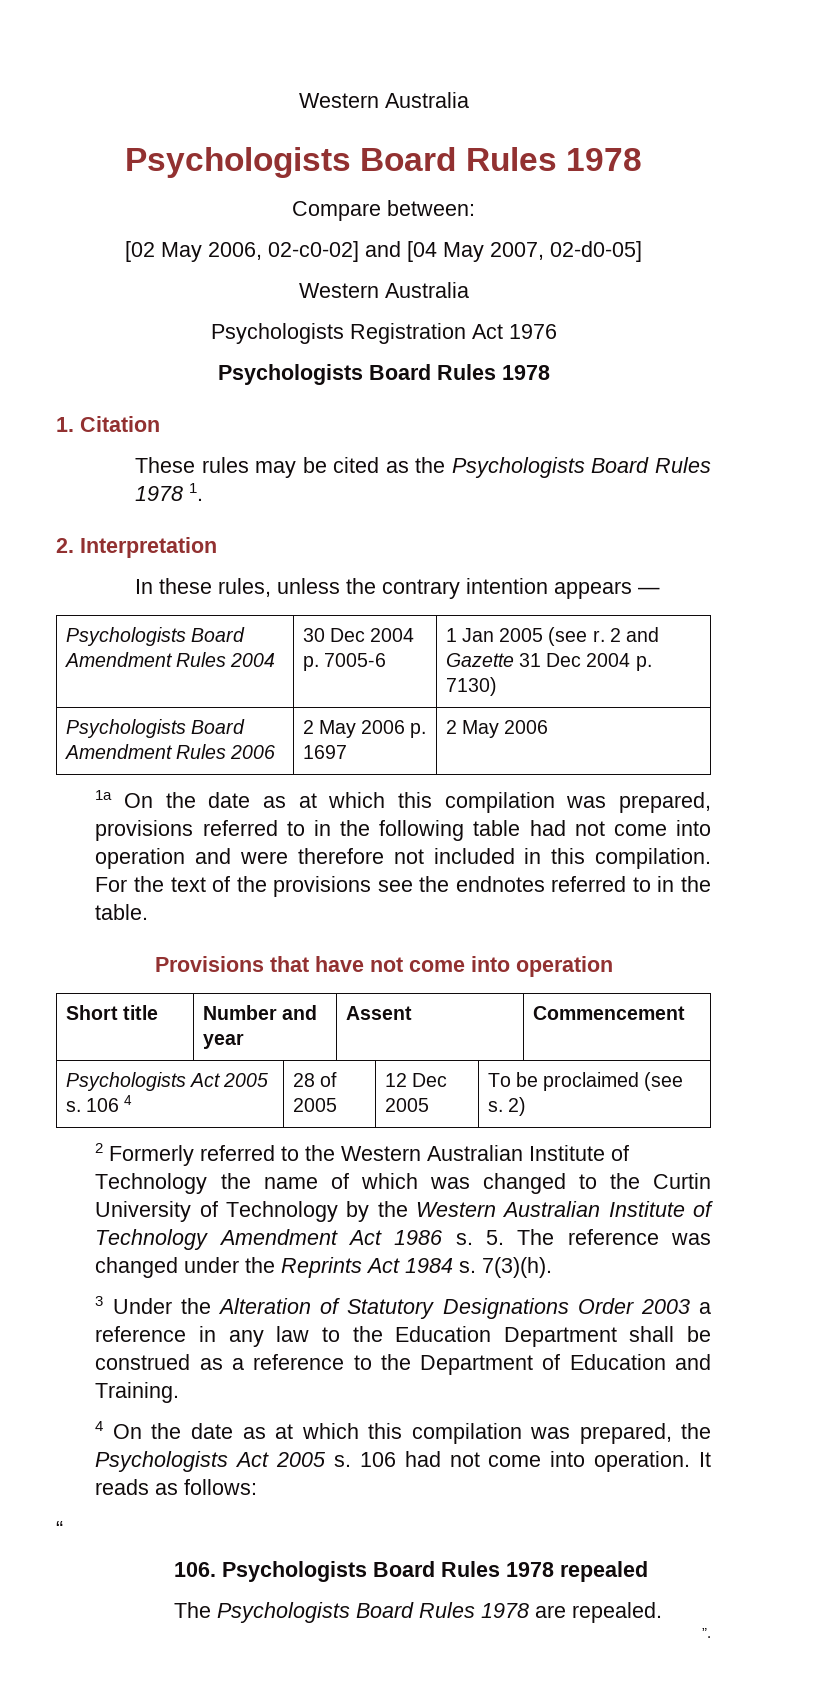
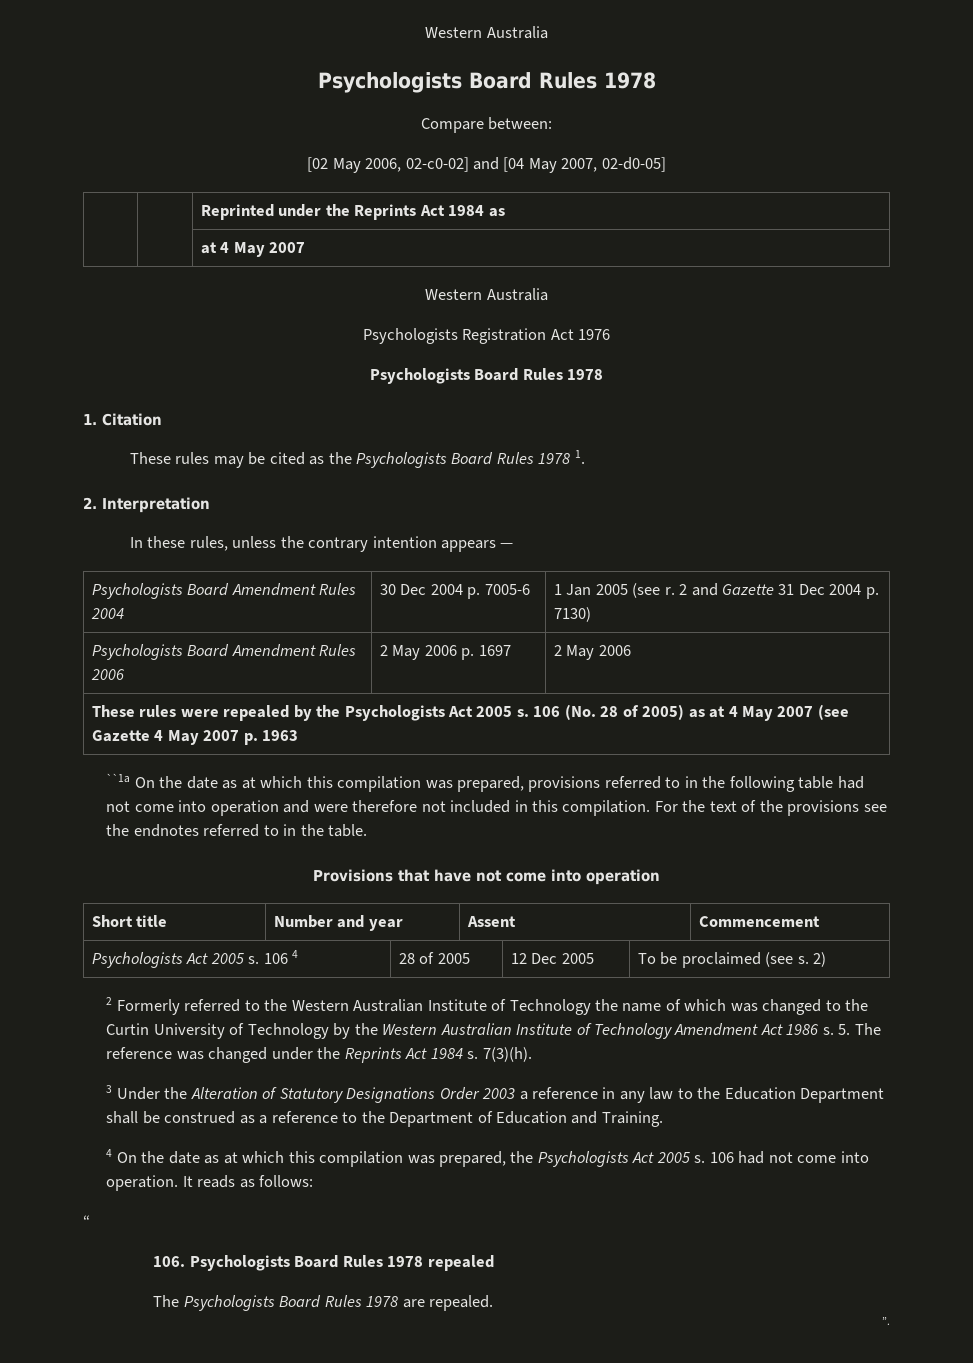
+ | | Reprinted under the Reprints Act 1984 as
+ | | at 4 May 2007
- 1a On the date as at which this compilation was prepared, provisions referred to in the following table had not come into operation and were therefore not included in this compilation.
+ These rules were repealed by the Psychologists Act 2005 s. 106 (No. 28 of 2005) as at 4 May 2007 (see Gazette 4 May 2007 p. 1963
+ ``1a On the date as at which this compilation was prepared, provisions referred to in the following table had not come into operation and were therefore not included in this compilation.

